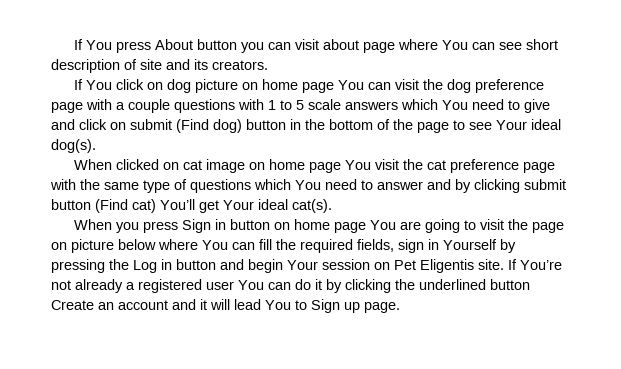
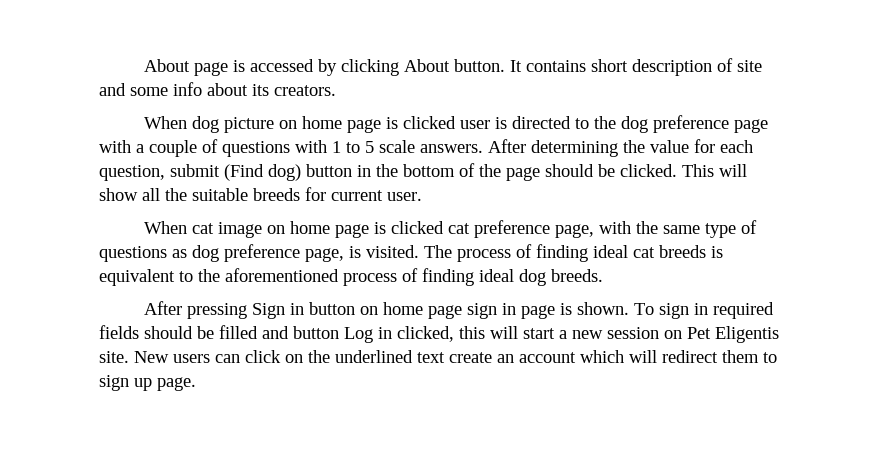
- If You press About button you can visit about page where You can see short description of site and its creators.
+ About page is accessed by clicking About button. It contains short description of site and some info about its creators.
- If You click on dog picture on home page You can visit the dog preference page with a couple questions with 1 to 5 scale answers which You need to give and click on submit (Find dog) button in the bottom of the page to see Your ideal dog(s).
- When clicked on cat image on home page You visit the cat preference page with the same type of questions which You need to answer and by clicking submit button (Find cat) You’ll get Your ideal cat(s).
- When you press Sign in button on home page You are going to visit the page on picture below where You can fill the required fields, sign in Yourself by pressing the Log in button and begin Your session on Pet Eligentis site.
+ When dog picture on home page is clicked user is directed to the dog preference page with a couple of questions with 1 to 5 scale answers. After determining the value for each question, submit (Find dog) button in the bottom of the page should be clicked. This will show all the suitable breeds for current user.
+ When cat image on home page is clicked cat preference page, with the same type of questions as dog preference page, is visited. The process of finding ideal cat breeds is equivalent to the aforementioned process of finding ideal dog breeds.
+ After pressing Sign in button on home page sign in page is shown. To sign in required fields should be filled and button Log in clicked, this will start a new session on Pet Eligentis site.
- If You’re not already a registered user You can do it by clicking the underlined button Create an account and it will lead You to Sign up page.
+ New users can click on the underlined text create an account which will redirect them to sign up page.

